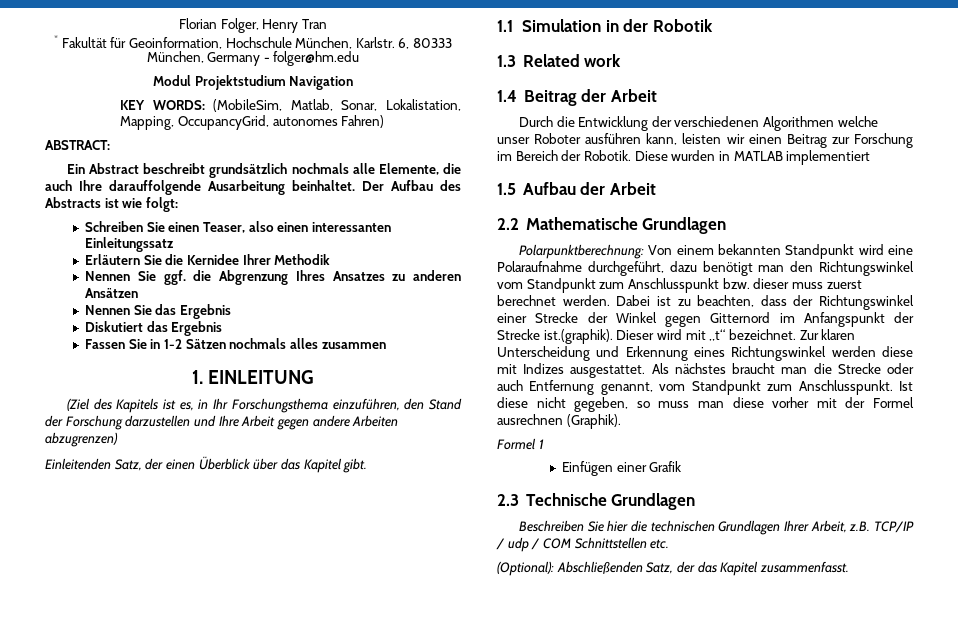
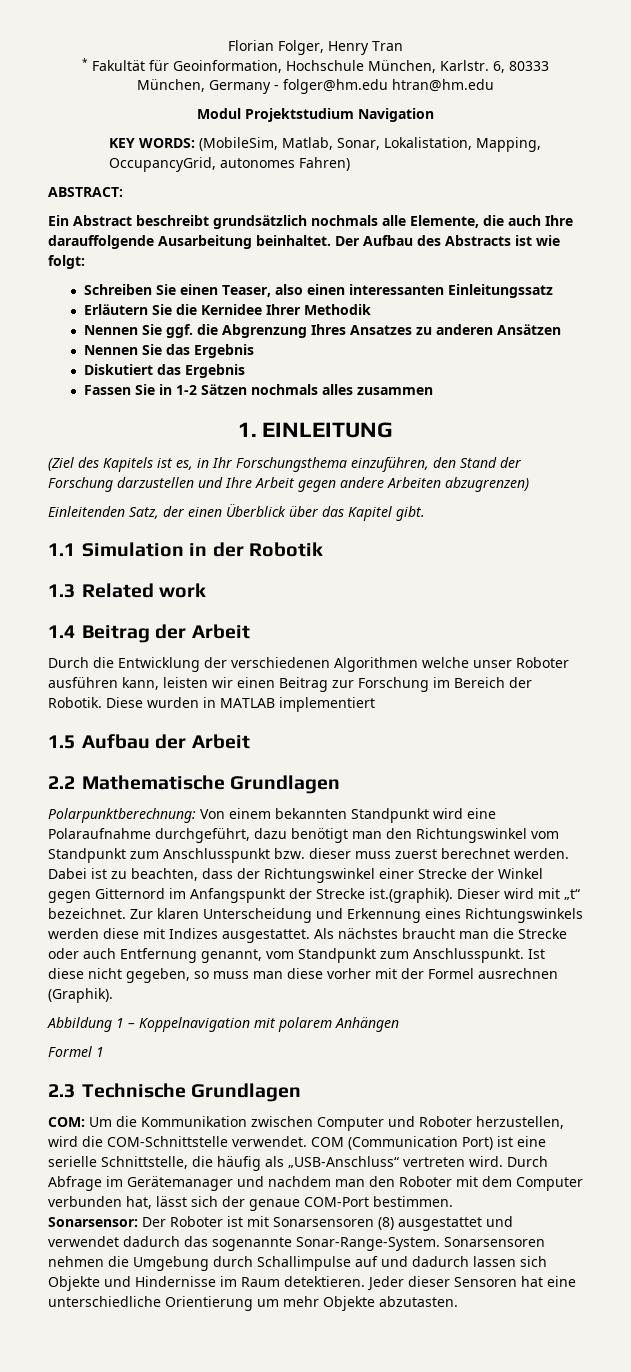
- 6, 80333 München, Germany - folger@hm.edu
+ 6, 80333 München, Germany - folger@hm.edu htran@hm.edu
- Zur klaren Unterscheidung und Erkennung eines Richtungswinkel werden diese mit Indizes ausgestattet.
+ Zur klaren Unterscheidung und Erkennung eines Richtungswinkels werden diese mit Indizes ausgestattet.
+ Abbildung 1 – Koppelnavigation mit polarem Anhängen
- Einfügen einer Grafik
- Beschreiben Sie hier die technischen Grundlagen Ihrer Arbeit, z.B. TCP/IP / udp / COM Schnittstellen etc.
- (Optional): Abschließenden Satz, der das Kapitel zusammenfasst.
+ COM: Um die Kommunikation zwischen Computer und Roboter herzustellen, wird die COM-Schnittstelle verwendet. COM (Communication Port) ist eine serielle Schnittstelle, die häufig als „USB-Anschluss“ vertreten wird. Durch Abfrage im Gerätemanager und nachdem man den Roboter mit dem Computer verbunden hat, lässt sich der genaue COM-Port bestimmen.
+ Sonarsensor: Der Roboter ist mit Sonarsensoren (8) ausgestattet und verwendet dadurch das sogenannte Sonar-Range-System. Sonarsensoren nehmen die Umgebung durch Schallimpulse auf und dadurch lassen sich Objekte und Hindernisse im Raum detektieren. Jeder dieser Sensoren hat eine unterschiedliche Orientierung um mehr Objekte abzutasten.

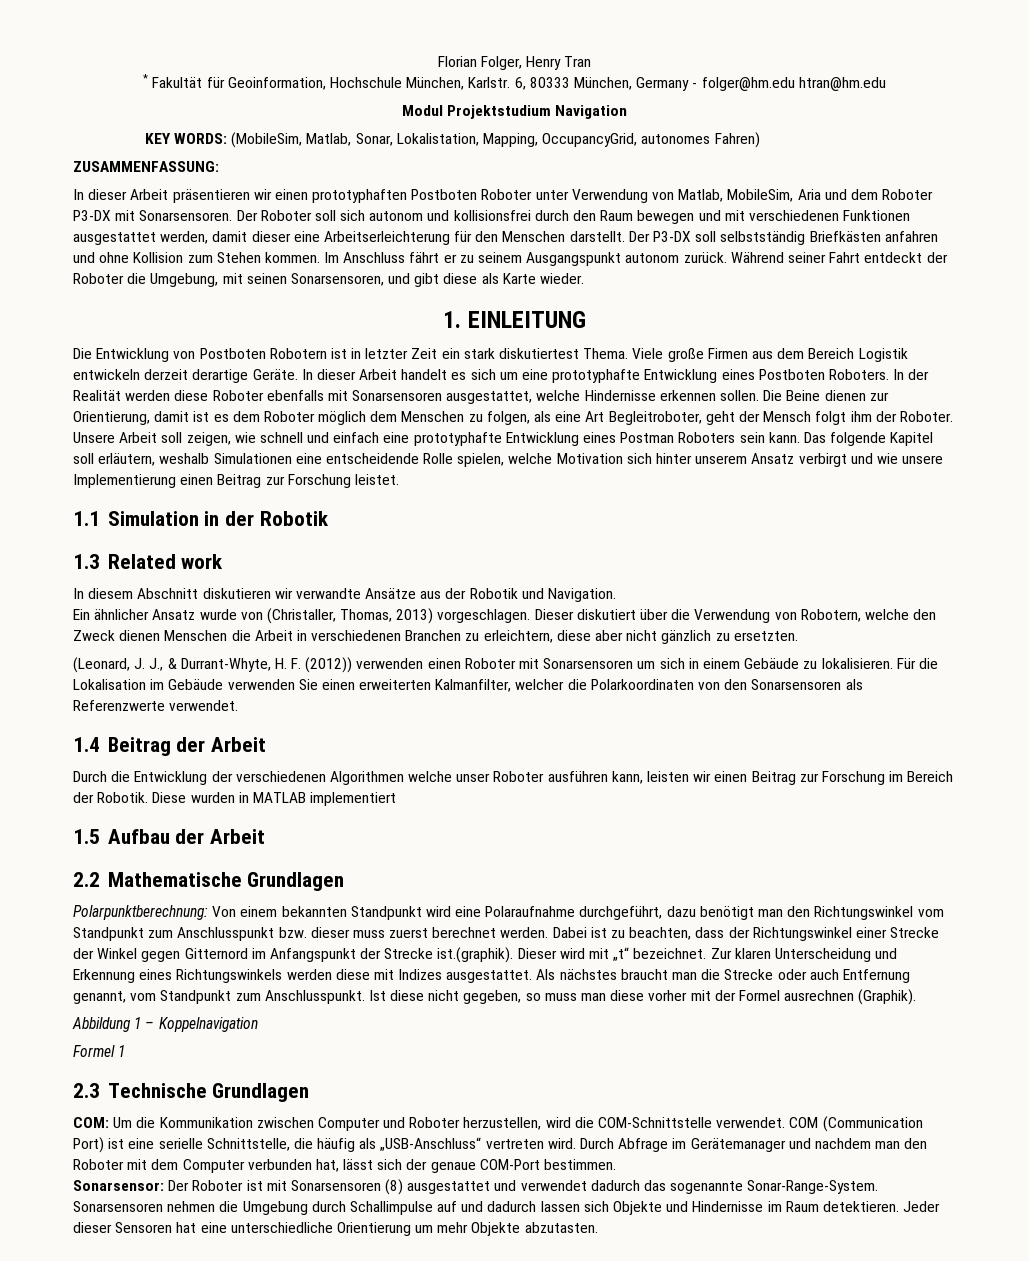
- ABSTRACT:
- Ein Abstract beschreibt grundsätzlich nochmals alle Elemente, die auch Ihre darauffolgende Ausarbeitung beinhaltet. Der Aufbau des Abstracts ist wie folgt:
- Schreiben Sie einen Teaser, also einen interessanten Einleitungssatz
- Erläutern Sie die Kernidee Ihrer Methodik
- Nennen Sie ggf. die Abgrenzung Ihres Ansatzes zu anderen Ansätzen
- Nennen Sie das Ergebnis
- Diskutiert das Ergebnis
- Fassen Sie in 1-2 Sätzen nochmals alles zusammen
+ ZUSAMMENFASSUNG:
+ In dieser Arbeit präsentieren wir einen prototyphaften Postboten Roboter unter Verwendung von Matlab, MobileSim, Aria und dem Roboter P3-DX mit Sonarsensoren. Der Roboter soll sich autonom und kollisionsfrei durch den Raum bewegen und mit verschiedenen Funktionen ausgestattet werden, damit dieser eine Arbeitserleichterung für den Menschen darstellt. Der P3-DX soll selbstständig Briefkästen anfahren und ohne Kollision zum Stehen kommen. Im Anschluss fährt er zu seinem Ausgangspunkt autonom zurück. Während seiner Fahrt entdeckt der Roboter die Umgebung, mit seinen Sonarsensoren, und gibt diese als Karte wieder.
  1. EINLEITUNG
- (Ziel des Kapitels ist es, in Ihr Forschungsthema einzuführen, den Stand der Forschung darzustellen und Ihre Arbeit gegen andere Arbeiten abzugrenzen)
- Einleitenden Satz, der einen Überblick über das Kapitel gibt.
+ Die Entwicklung von Postboten Robotern ist in letzter Zeit ein stark diskutiertest Thema. Viele große Firmen aus dem Bereich Logistik entwickeln derzeit derartige Geräte. In dieser Arbeit handelt es sich um eine prototyphafte Entwicklung eines Postboten Roboters. In der Realität werden diese Roboter ebenfalls mit Sonarsensoren ausgestattet, welche Hindernisse erkennen sollen. Die Beine dienen zur Orientierung, damit ist es dem Roboter möglich dem Menschen zu folgen, als eine Art Begleitroboter, geht der Mensch folgt ihm der Roboter. Unsere Arbeit soll zeigen, wie schnell und einfach eine prototyphafte Entwicklung eines Postman Roboters sein kann. Das folgende Kapitel soll erläutern, weshalb Simulationen eine entscheidende Rolle spielen, welche Motivation sich hinter unserem Ansatz verbirgt und wie unsere Implementierung einen Beitrag zur Forschung leistet.
+ In diesem Abschnitt diskutieren wir verwandte Ansätze aus der Robotik und Navigation.
+ Ein ähnlicher Ansatz wurde von (Christaller, Thomas, 2013) vorgeschlagen. Dieser diskutiert über die Verwendung von Robotern, welche den Zweck dienen Menschen die Arbeit in verschiedenen Branchen zu erleichtern, diese aber nicht gänzlich zu ersetzten.
+ (Leonard, J. J., & Durrant-Whyte, H. F. (2012)) verwenden einen Roboter mit Sonarsensoren um sich in einem Gebäude zu lokalisieren. Für die Lokalisation im Gebäude verwenden Sie einen erweiterten Kalmanfilter, welcher die Polarkoordinaten von den Sonarsensoren als Referenzwerte verwendet.
- Abbildung 1 – Koppelnavigation mit polarem Anhängen
+ Abbildung 1 – Koppelnavigation

